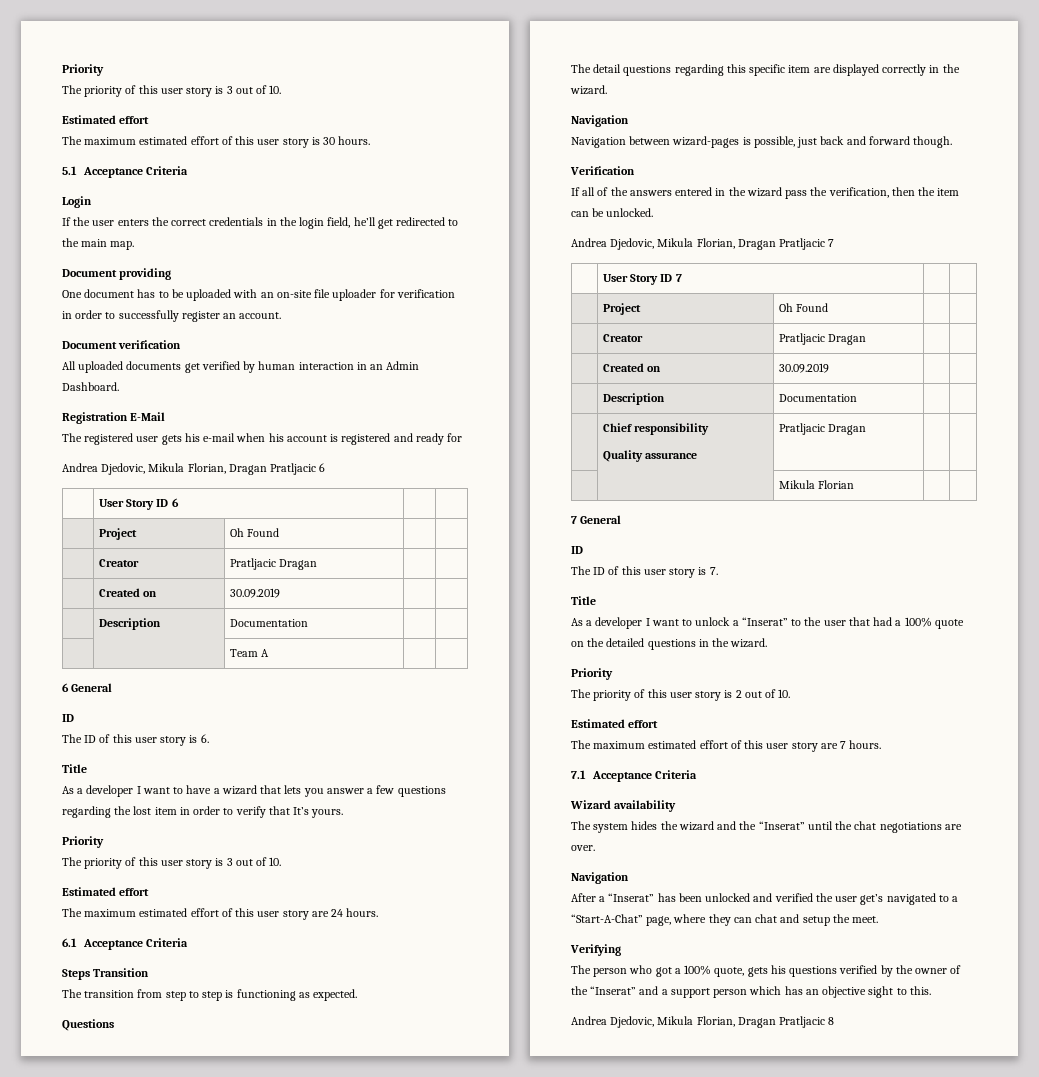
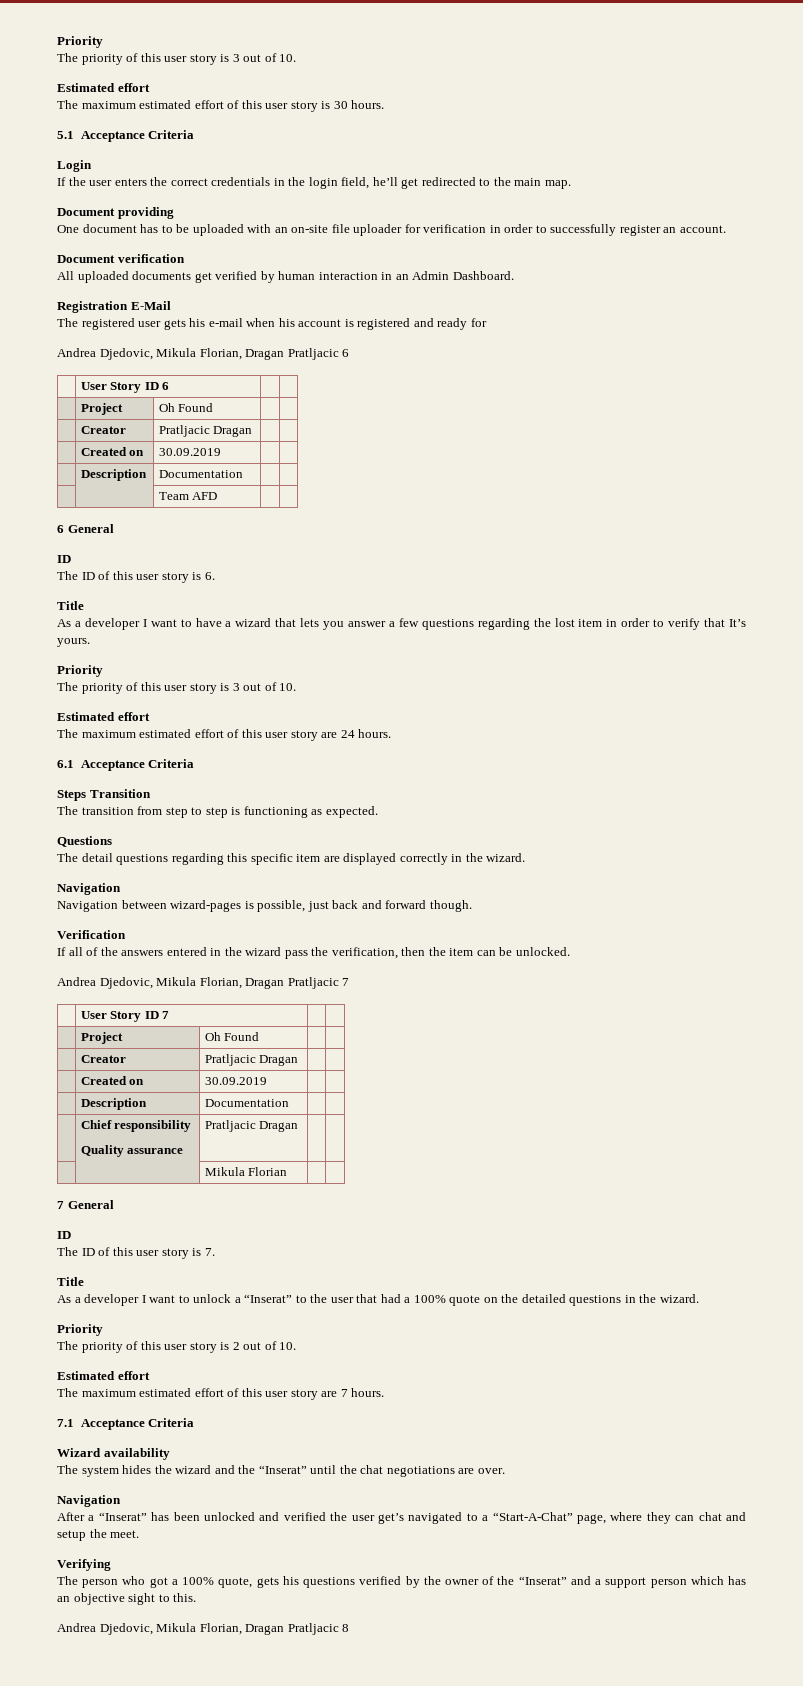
- | | Team A | |
+ | | Team AFD | |

